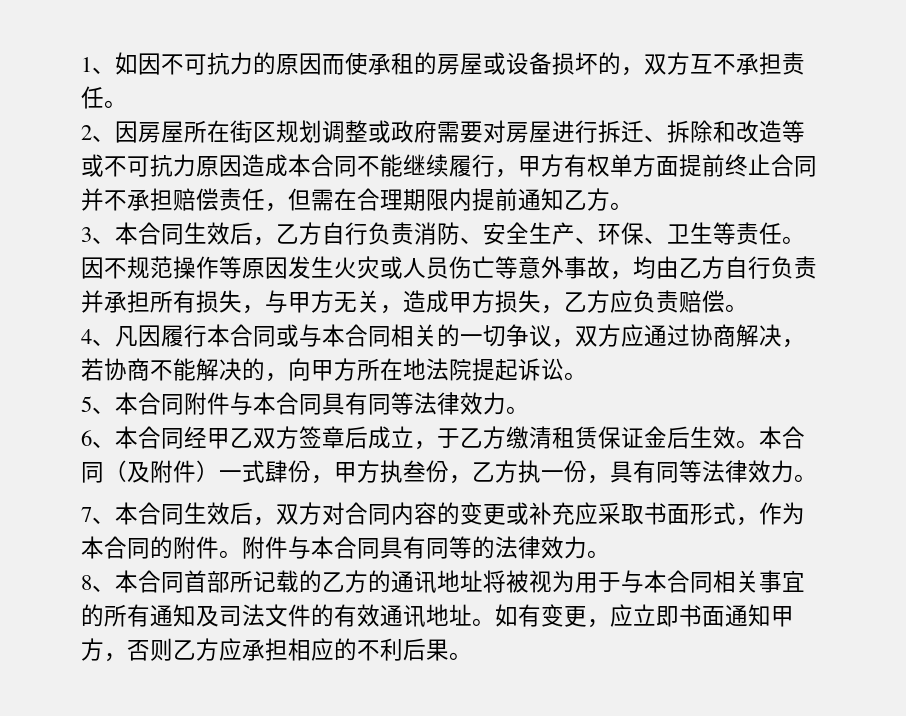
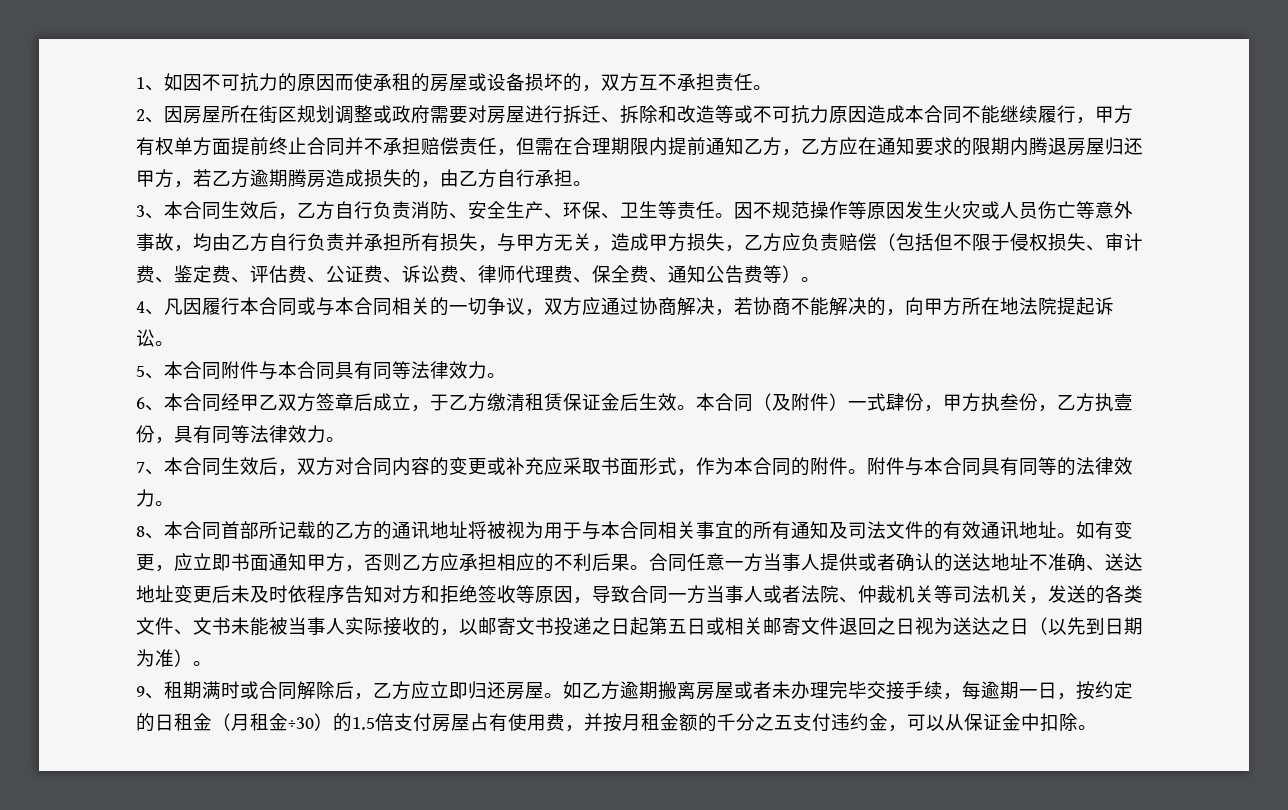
- 2、因房屋所在街区规划调整或政府需要对房屋进行拆迁、拆除和改造等或不可抗力原因造成本合同不能继续履行，甲方有权单方面提前终止合同并不承担赔偿责任，但需在合理期限内提前通知乙方。
+ 2、因房屋所在街区规划调整或政府需要对房屋进行拆迁、拆除和改造等或不可抗力原因造成本合同不能继续履行，甲方有权单方面提前终止合同并不承担赔偿责任，但需在合理期限内提前通知乙方，乙方应在通知要求的限期内腾退房屋归还甲方，若乙方逾期腾房造成损失的，由乙方自行承担。
- 因不规范操作等原因发生火灾或人员伤亡等意外事故，均由乙方自行负责并承担所有损失，与甲方无关，造成甲方损失，乙方应负责赔偿。
+ 因不规范操作等原因发生火灾或人员伤亡等意外事故，均由乙方自行负责并承担所有损失，与甲方无关，造成甲方损失，乙方应负责赔偿（包括但不限于侵权损失、审计费、鉴定费、评估费、公证费、诉讼费、律师代理费、保全费、通知公告费等）。
- 本合同（及附件）一式肆份，甲方执叁份，乙方执一份，具有同等法律效力。
+ 本合同（及附件）一式肆份，甲方执叁份，乙方执壹份，具有同等法律效力。
+ 合同任意一方当事人提供或者确认的送达地址不准确、送达地址变更后未及时依程序告知对方和拒绝签收等原因，导致合同一方当事人或者法院、仲裁机关等司法机关，发送的各类文件、文书未能被当事人实际接收的，以邮寄文书投递之日起第五日或相关邮寄文件退回之日视为送达之日（以先到日期为准）。
+ 9、租期满时或合同解除后，乙方应立即归还房屋。如乙方逾期搬离房屋或者未办理完毕交接手续，每逾期一日，按约定的日租金（月租金÷30）的1.5倍支付房屋占有使用费，并按月租金额的千分之五支付违约金，可以从保证金中扣除。

